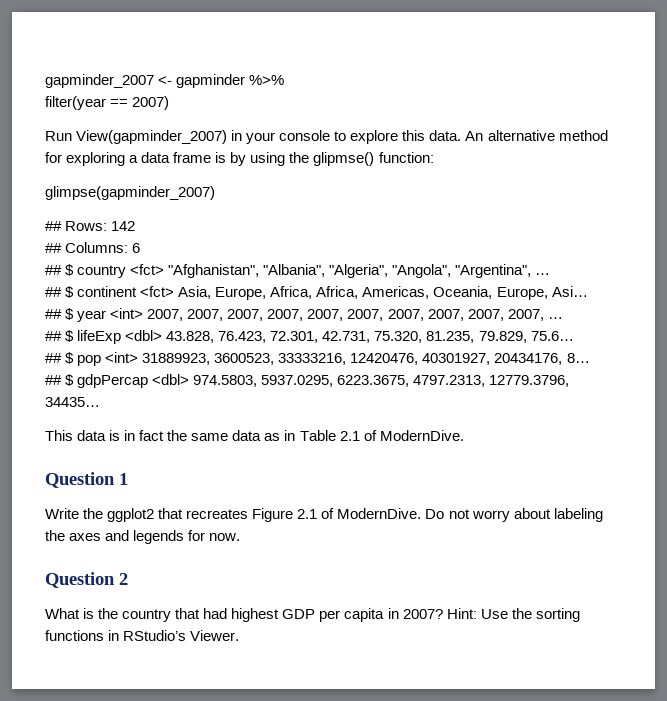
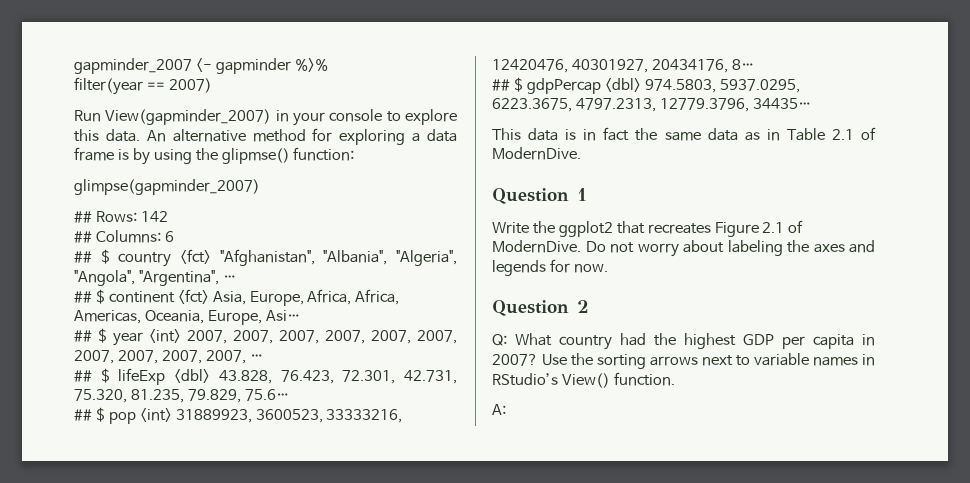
- What is the country that had highest GDP per capita in 2007?
+ Q: What country had the highest GDP per capita in 2007?
- Hint: Use the sorting functions in RStudio’s Viewer.
+ Use the sorting arrows next to variable names in RStudio’s View() function.
+ A:

